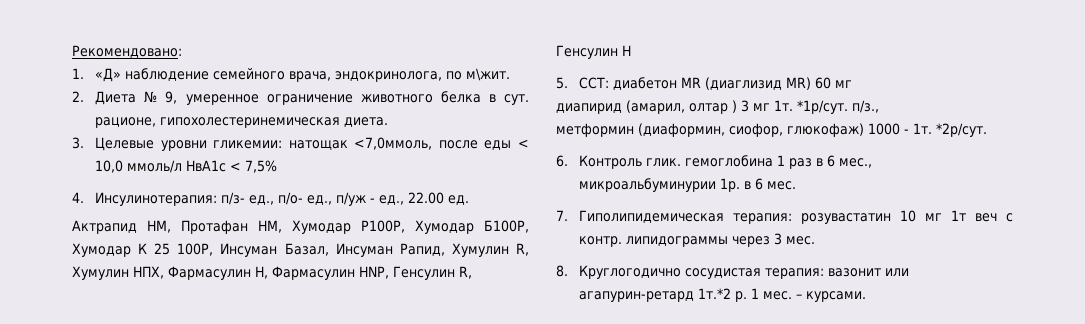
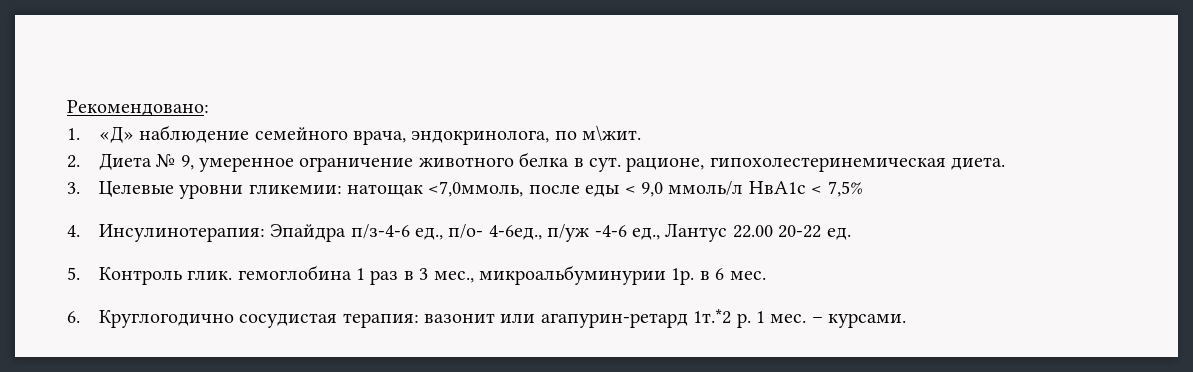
- 3. Целевые уровни гликемии: натощак <7,0ммоль, после еды < 10,0 ммоль/л НвА1с < 7,5%
+ 3. Целевые уровни гликемии: натощак <7,0ммоль, после еды < 9,0 ммоль/л НвА1с < 7,5%
- 4. Инсулинотерапия: п/з- ед., п/о- ед., п/уж - ед., 22.00 ед.
- Актрапид НМ, Протафан НМ, Хумодар Р100Р, Хумодар Б100Р, Хумодар К 25 100Р, Инсуман Базал, Инсуман Рапид, Хумулин R, Хумулин НПХ, Фармасулин Н, Фармасулин НNР, Генсулин R, Генсулин Н
- 5. ССТ: диабетон МR (диаглизид МR) 60 мг
- диапирид (амарил, олтар ) 3 мг 1т. *1р/сут. п/з.,
- метформин (диаформин, сиофор, глюкофаж) 1000 - 1т. *2р/сут.
- 6. Контроль глик. гемоглобина 1 раз в 6 мес., микроальбуминурии 1р. в 6 мес.
+ 4. Инсулинотерапия: Эпайдра п/з-4-6 ед., п/о- 4-6ед., п/уж -4-6 ед., Лантус 22.00 20-22 ед.
+ 5. Контроль глик. гемоглобина 1 раз в 3 мес., микроальбуминурии 1р. в 6 мес.
- 7. Гиполипидемическая терапия: розувастатин 10 мг 1т веч с контр. липидограммы через 3 мес.
- 8. Круглогодично сосудистая терапия: вазонит или агапурин-ретард 1т.*2 р.
+ 6. Круглогодично сосудистая терапия: вазонит или агапурин-ретард 1т.*2 р.

